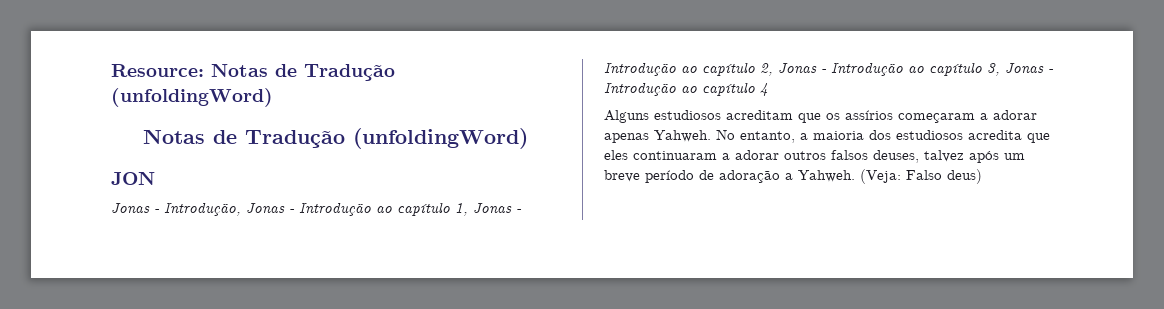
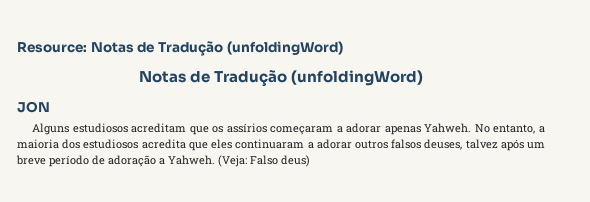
- Jonas - Introdução, Jonas - Introdução ao capítulo 1, Jonas - Introdução ao capítulo 2, Jonas - Introdução ao capítulo 3, Jonas - Introdução ao capítulo 4

